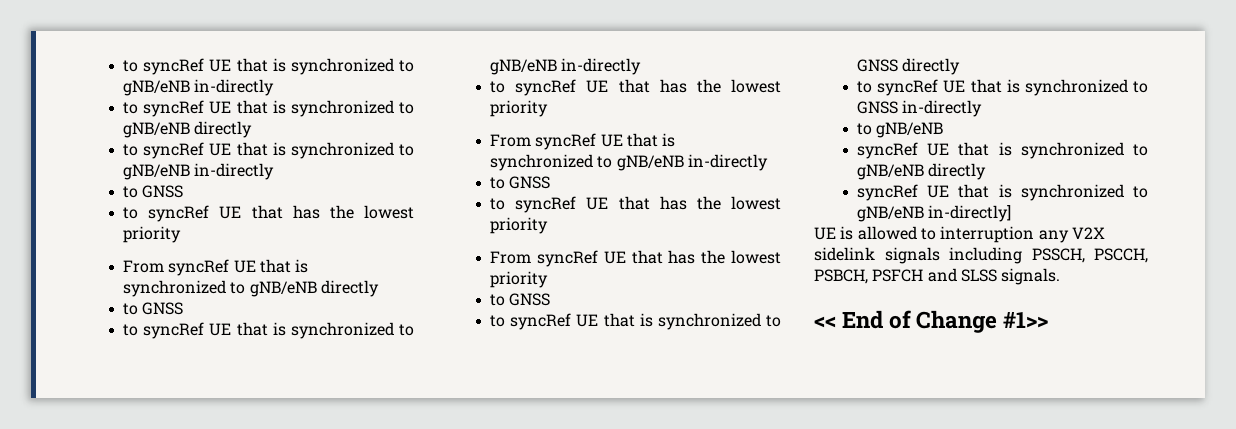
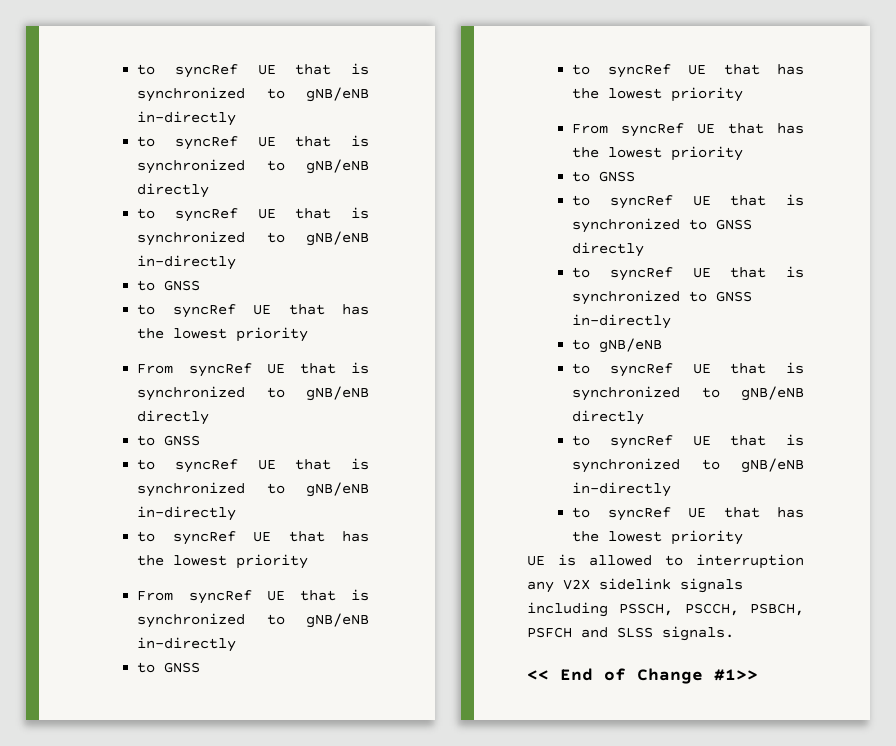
  to syncRef UE that is synchronized to GNSS in-directly
  to gNB/eNB
- syncRef UE that is synchronized to gNB/eNB directly
- syncRef UE that is synchronized to gNB/eNB in-directly]
+ to syncRef UE that is synchronized to gNB/eNB directly
+ to syncRef UE that is synchronized to gNB/eNB in-directly
+ to syncRef UE that has the lowest priority

